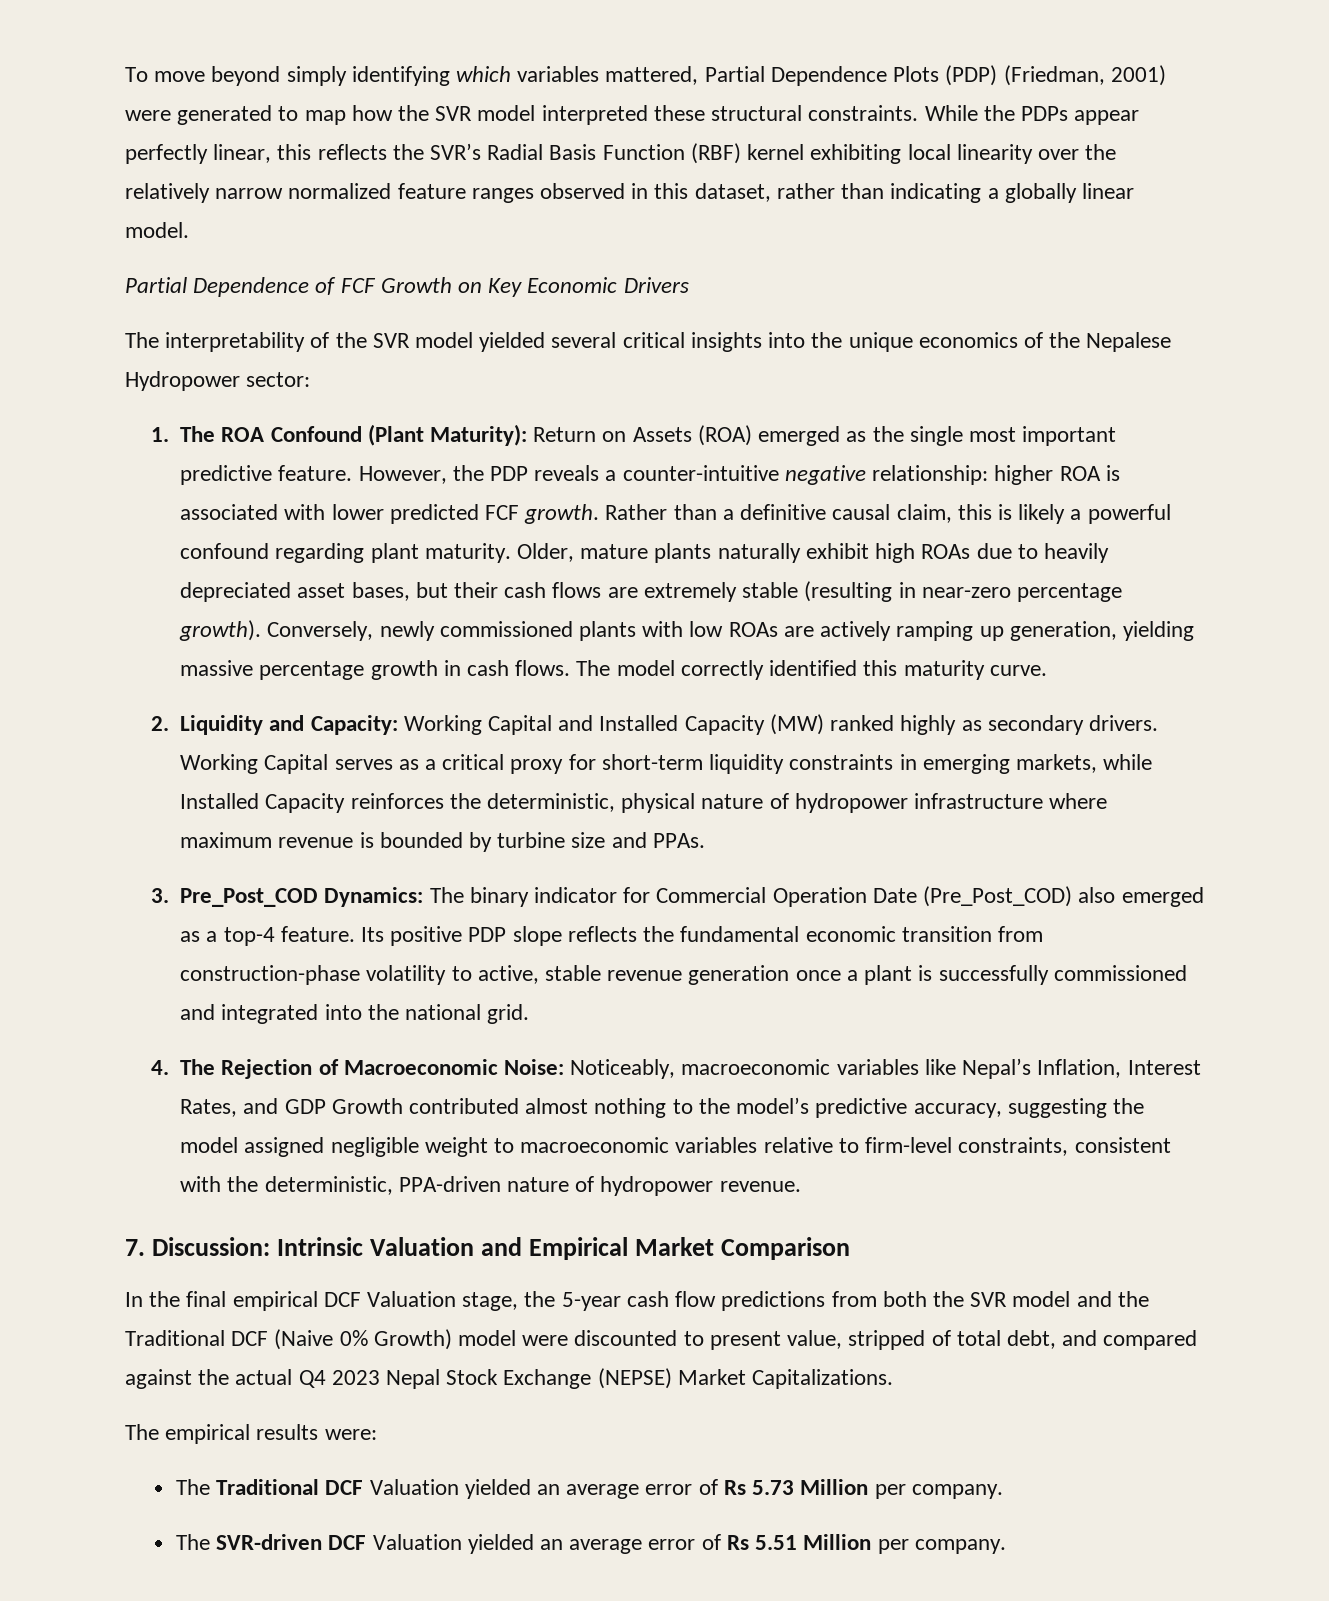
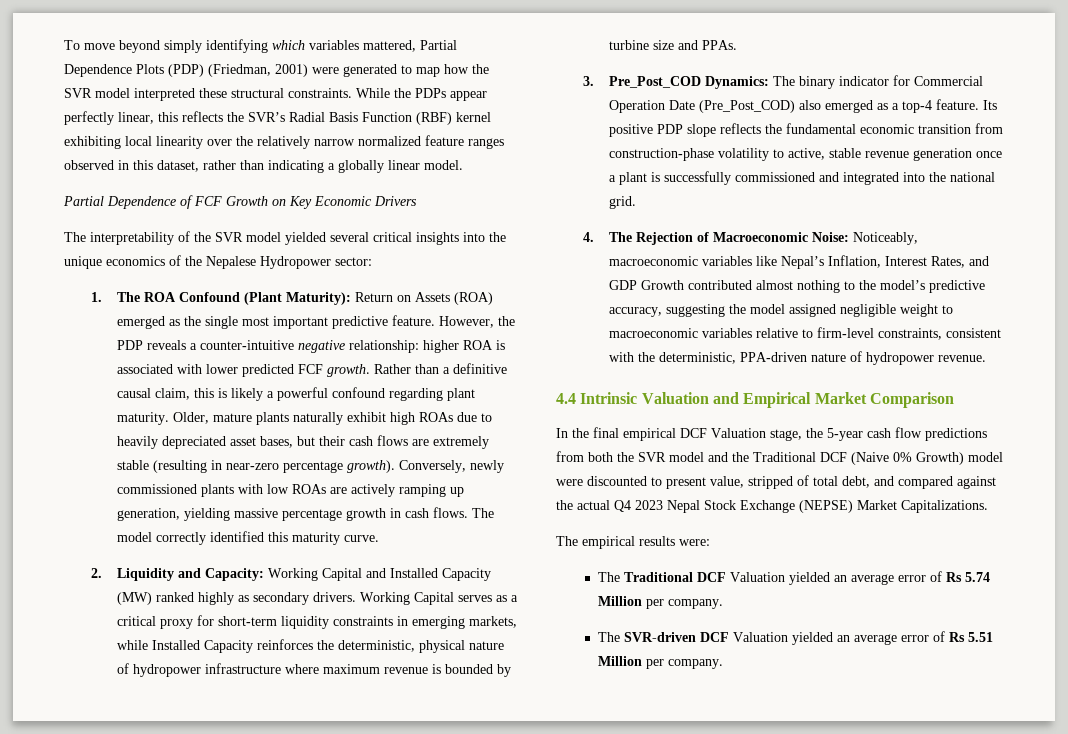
- 7. Discussion: Intrinsic Valuation and Empirical Market Comparison
+ 4.4 Intrinsic Valuation and Empirical Market Comparison
- The Traditional DCF Valuation yielded an average error of Rs 5.73 Million per company.
+ The Traditional DCF Valuation yielded an average error of Rs 5.74 Million per company.

